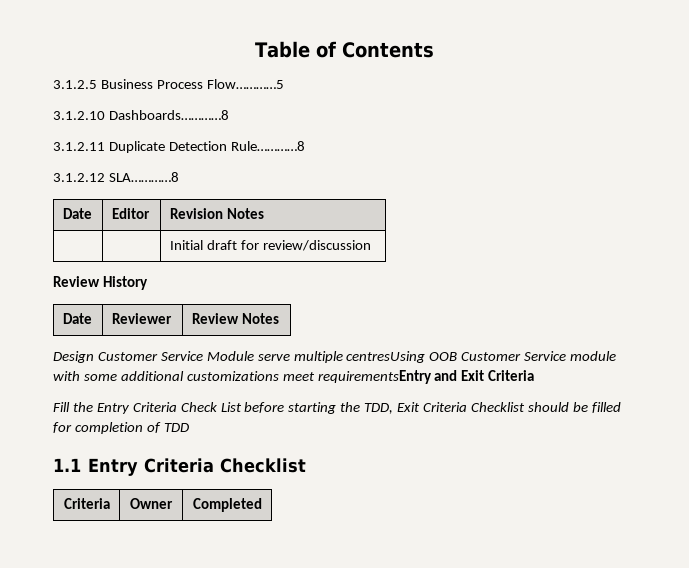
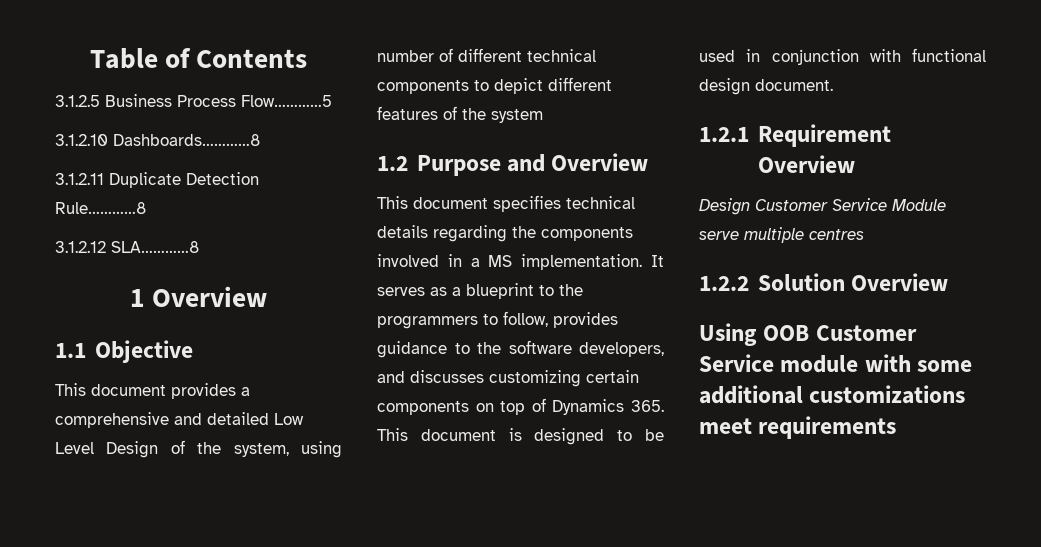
- Date | Editor | Revision Notes
- | | Initial draft for review/discussion
- Review History
- Date | Reviewer | Review Notes
+ 1 Overview
+ 1.1 Objective
+ This document provides a comprehensive and detailed Low Level Design of the system, using number of different technical components to depict different features of the system
+ 1.2 Purpose and Overview
+ This document specifies technical details regarding the components involved in a MS implementation. It serves as a blueprint to the programmers to follow, provides guidance to the software developers, and discusses customizing certain components on top of Dynamics 365. This document is designed to be used in conjunction with functional design document.
+ 1.2.1 Requirement Overview
- Design Customer Service Module serve multiple centresUsing OOB Customer Service module with some additional customizations meet requirementsEntry and Exit Criteria
- Fill the Entry Criteria Check List before starting the TDD, Exit Criteria Checklist should be filled for completion of TDD
- 1.1 Entry Criteria Checklist
- Criteria | Owner | Completed
+ Design Customer Service Module serve multiple centres
+ 1.2.2 Solution Overview
+ Using OOB Customer Service module with some additional customizations meet requirements

